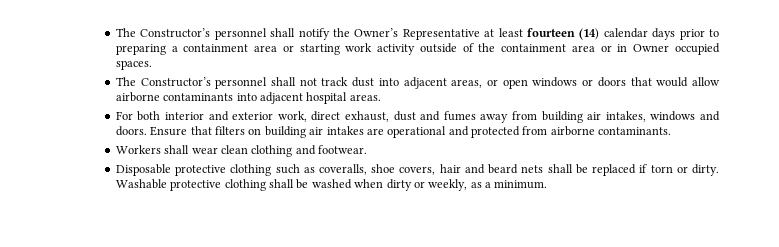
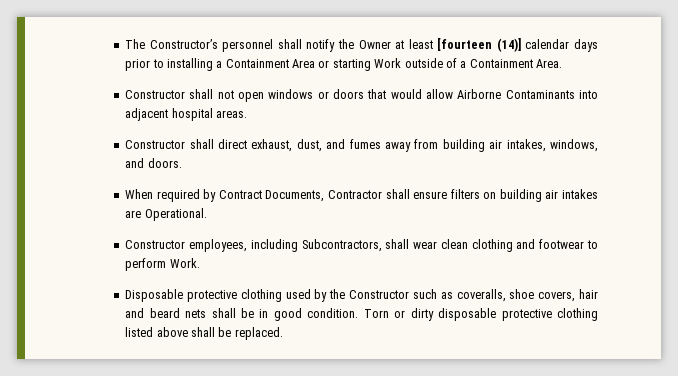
- The Constructor’s personnel shall notify the Owner’s Representative at least fourteen (14) calendar days prior to preparing a containment area or starting work activity outside of the containment area or in Owner occupied spaces.
- The Constructor’s personnel shall not track dust into adjacent areas, or open windows or doors that would allow airborne contaminants into adjacent hospital areas.
+ The Constructor’s personnel shall notify the Owner at least [fourteen (14)] calendar days prior to installing a Containment Area or starting Work outside of a Containment Area.
+ Constructor shall not open windows or doors that would allow Airborne Contaminants into adjacent hospital areas.
- For both interior and exterior work, direct exhaust, dust and fumes away from building air intakes, windows and doors. Ensure that filters on building air intakes are operational and protected from airborne contaminants.
- Workers shall wear clean clothing and footwear.
+ Constructor shall direct exhaust, dust, and fumes away from building air intakes, windows, and doors.
+ When required by Contract Documents, Contractor shall ensure filters on building air intakes are Operational.
+ Constructor employees, including Subcontractors, shall wear clean clothing and footwear to perform Work.
- Disposable protective clothing such as coveralls, shoe covers, hair and beard nets shall be replaced if torn or dirty. Washable protective clothing shall be washed when dirty or weekly, as a minimum.
+ Disposable protective clothing used by the Constructor such as coveralls, shoe covers, hair and beard nets shall be in good condition. Torn or dirty disposable protective clothing listed above shall be replaced.

